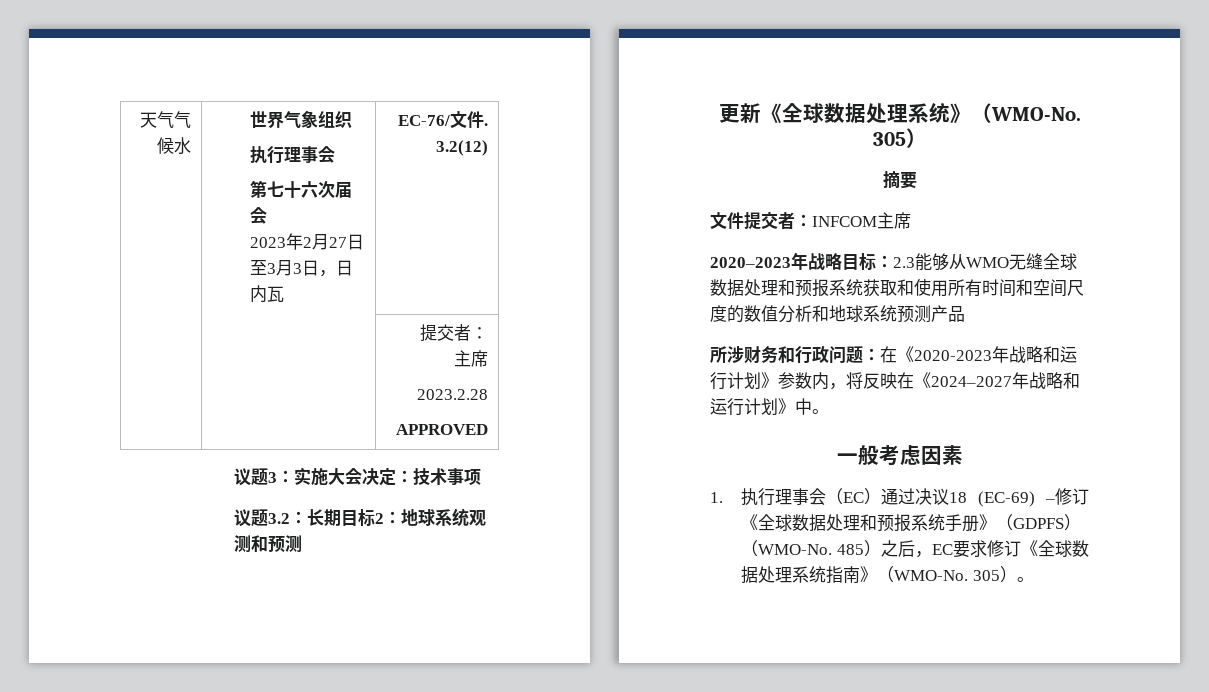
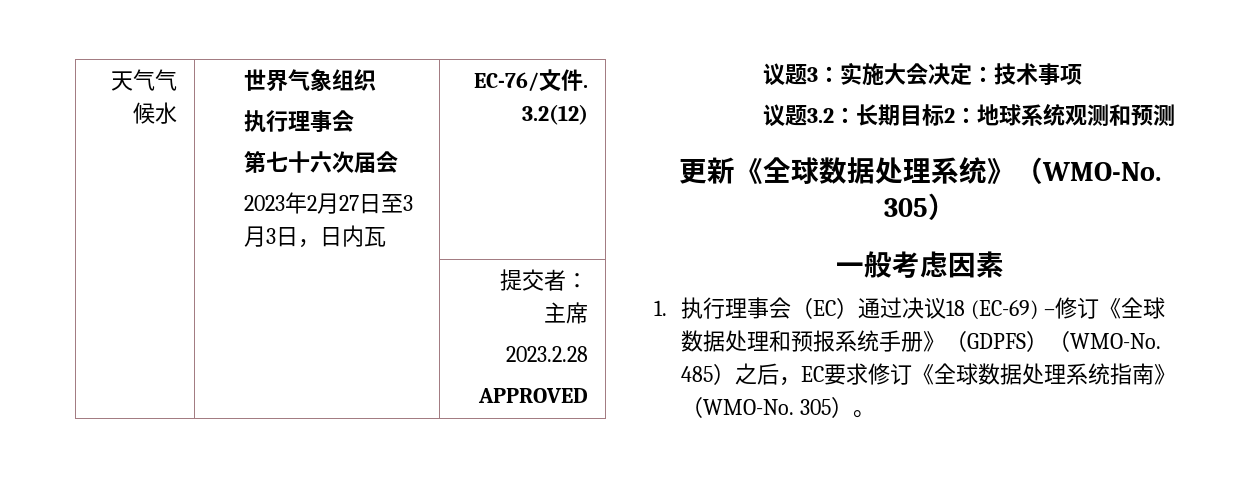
- 摘要
- 文件提交者：INFCOM主席
- 2020–2023年战略目标：2.3能够从WMO无缝全球数据处理和预报系统获取和使用所有时间和空间尺度的数值分析和地球系统预测产品
- 所涉财务和行政问题：在《2020-2023年战略和运行计划》参数内，将反映在《2024–2027年战略和运行计划》中。

